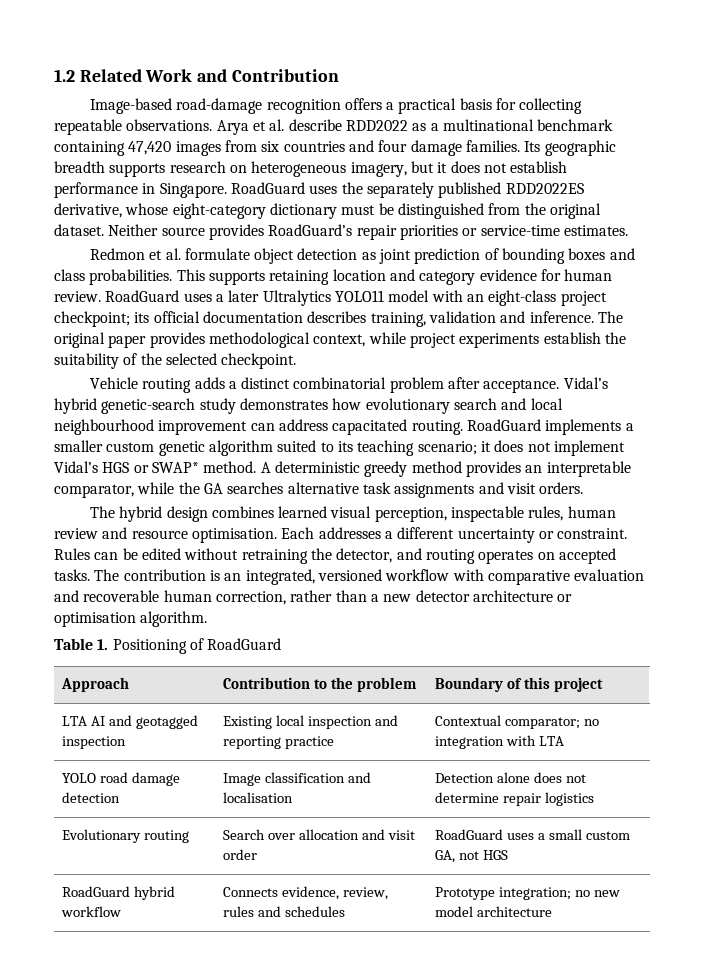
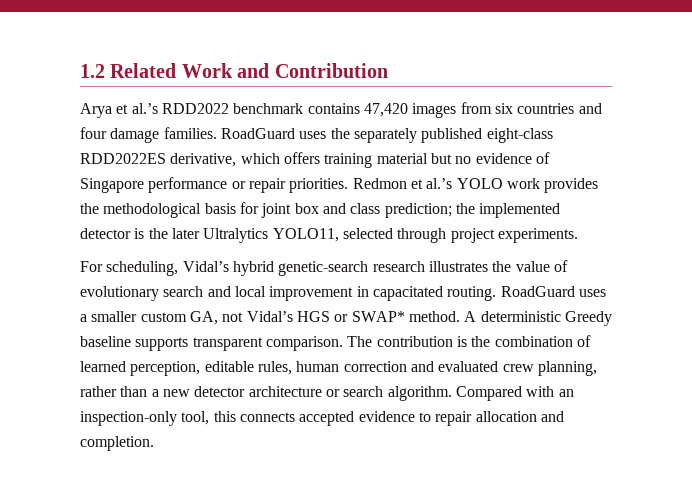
- Image-based road-damage recognition offers a practical basis for collecting repeatable observations. Arya et al. describe RDD2022 as a multinational benchmark containing 47,420 images from six countries and four damage families.
+ Arya et al.’s RDD2022 benchmark contains 47,420 images from six countries and four damage families.
- Its geographic breadth supports research on heterogeneous imagery, but it does not establish performance in Singapore.
- RoadGuard uses the separately published RDD2022ES derivative, whose eight-category dictionary must be distinguished from the original dataset. Neither source provides RoadGuard’s repair priorities or service-time estimates.
- Redmon et al. formulate object detection as joint prediction of bounding boxes and class probabilities. This supports retaining location and category evidence for human review. RoadGuard uses a later Ultralytics YOLO11 model with an eight-class project checkpoint; its official documentation describes training, validation and inference. The original paper provides methodological context, while project experiments establish the suitability of the selected checkpoint.
- Vehicle routing adds a distinct combinatorial problem after acceptance. Vidal’s hybrid genetic-search study demonstrates how evolutionary search and local neighbourhood improvement can address capacitated routing.
+ RoadGuard uses the separately published eight-class RDD2022ES derivative, which offers training material but no evidence of Singapore performance or repair priorities. Redmon et al.’s YOLO work provides the methodological basis for joint box and class prediction; the implemented detector is the later Ultralytics YOLO11, selected through project experiments.
+ For scheduling, Vidal’s hybrid genetic-search research illustrates the value of evolutionary search and local improvement in capacitated routing.
- RoadGuard implements a smaller custom genetic algorithm suited to its teaching scenario; it does not implement Vidal’s HGS or SWAP* method.
+ RoadGuard uses a smaller custom GA, not Vidal’s HGS or SWAP* method.
- A deterministic greedy method provides an interpretable comparator, while the GA searches alternative task assignments and visit orders.
- The hybrid design combines learned visual perception, inspectable rules, human review and resource optimisation. Each addresses a different uncertainty or constraint. Rules can be edited without retraining the detector, and routing operates on accepted tasks. The contribution is an integrated, versioned workflow with comparative evaluation and recoverable human correction, rather than a new detector architecture or optimisation algorithm.
- Table 1. Positioning of RoadGuard
- Approach | Contribution to the problem | Boundary of this project
- LTA AI and geotagged inspection | Existing local inspection and reporting practice | Contextual comparator; no integration with LTA
- YOLO road damage detection | Image classification and localisation | Detection alone does not determine repair logistics
- Evolutionary routing | Search over allocation and visit order | RoadGuard uses a small custom GA, not HGS
- RoadGuard hybrid workflow | Connects evidence, review, rules and schedules | Prototype integration; no new model architecture
+ A deterministic Greedy baseline supports transparent comparison. The contribution is the combination of learned perception, editable rules, human correction and evaluated crew planning, rather than a new detector architecture or search algorithm. Compared with an inspection-only tool, this connects accepted evidence to repair allocation and completion.

